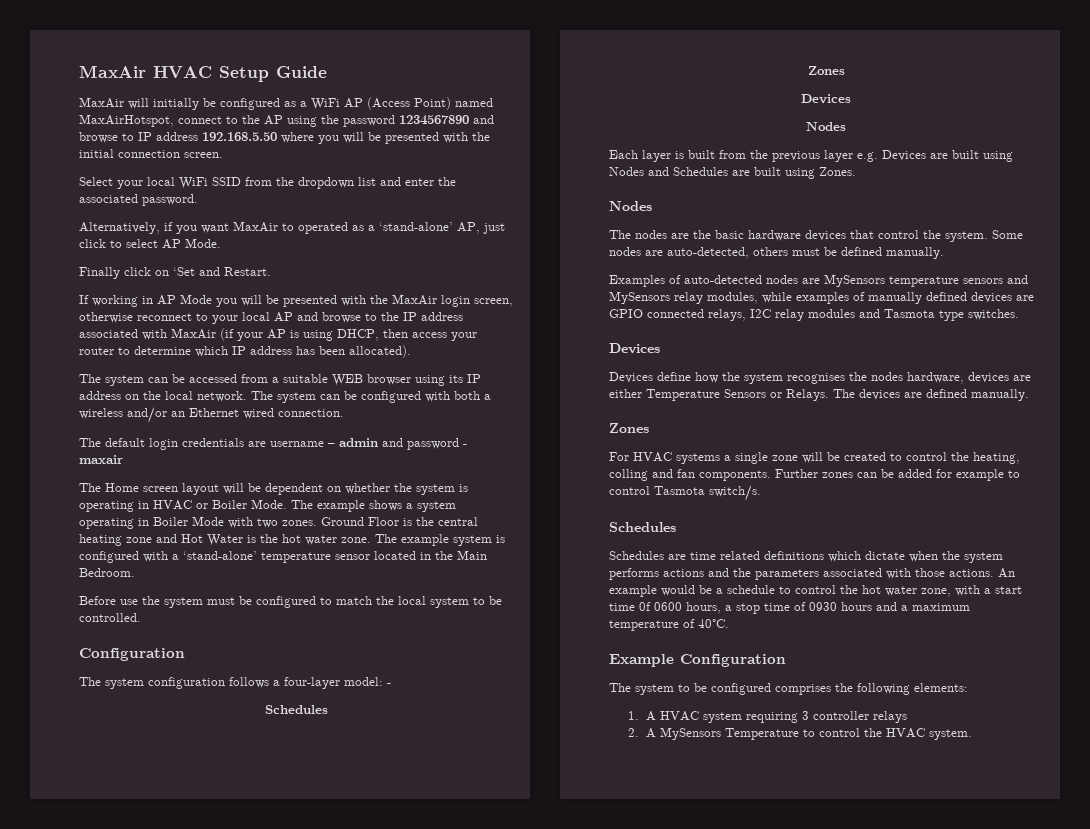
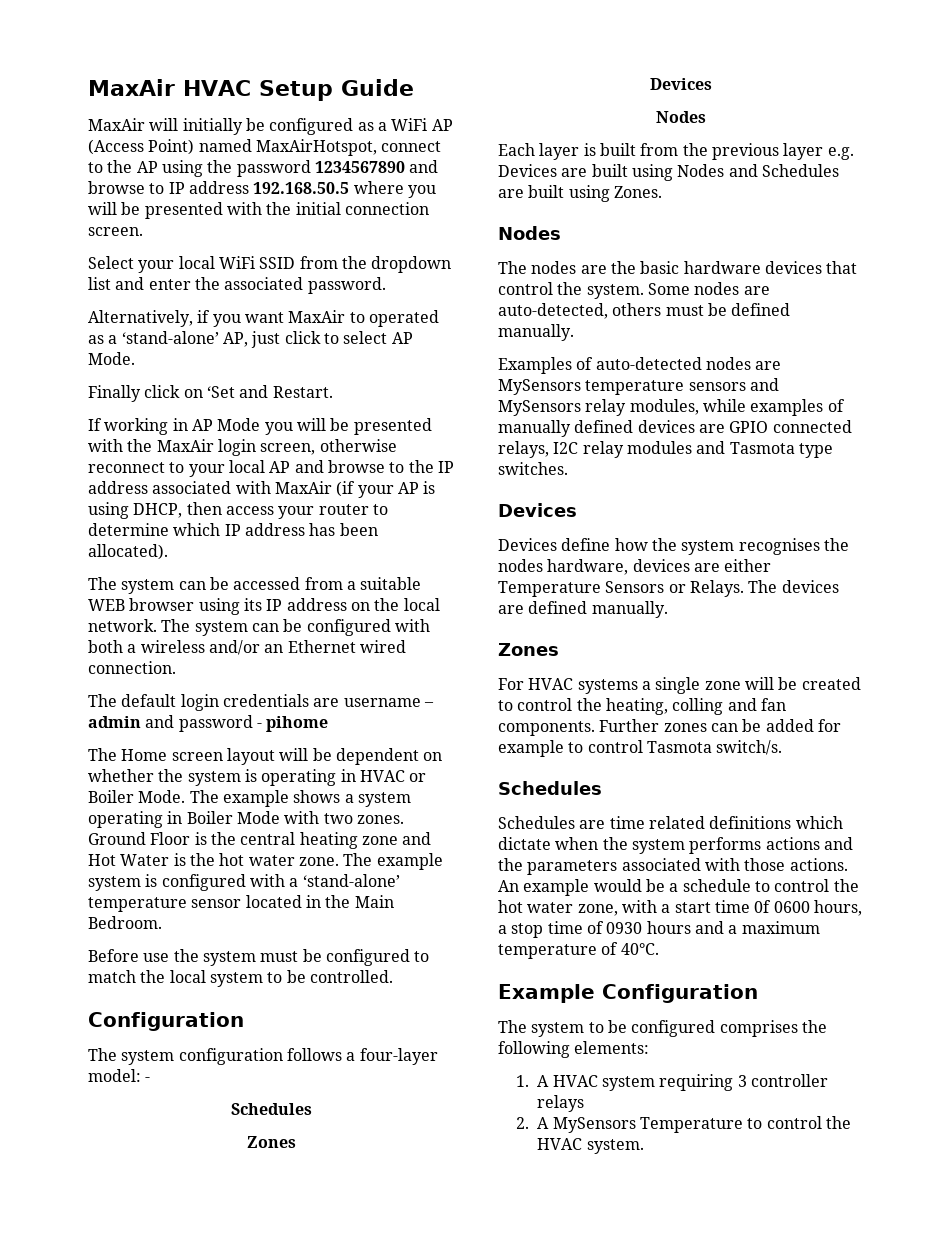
- MaxAir will initially be configured as a WiFi AP (Access Point) named MaxAirHotspot, connect to the AP using the password 1234567890 and browse to IP address 192.168.5.50 where you will be presented with the initial connection screen.
+ MaxAir will initially be configured as a WiFi AP (Access Point) named MaxAirHotspot, connect to the AP using the password 1234567890 and browse to IP address 192.168.50.5 where you will be presented with the initial connection screen.
- The default login credentials are username – admin and password - maxair
+ The default login credentials are username – admin and password - pihome

